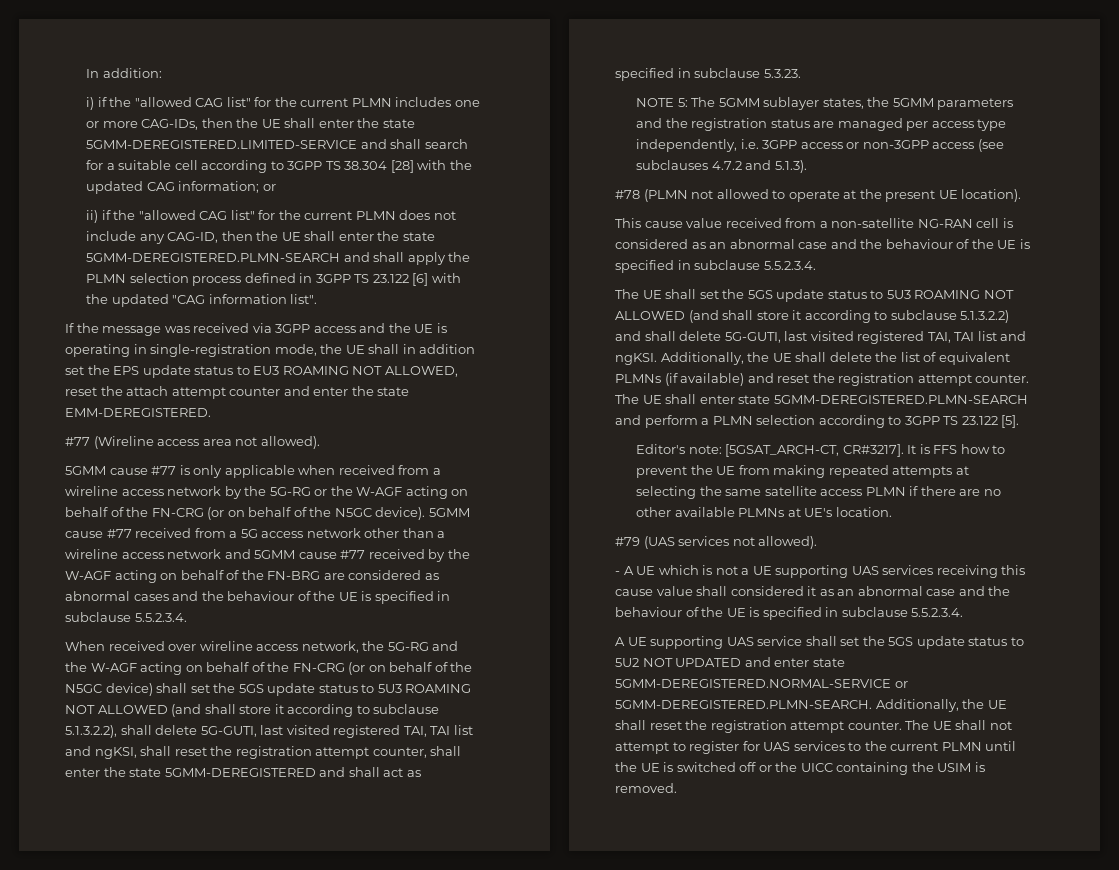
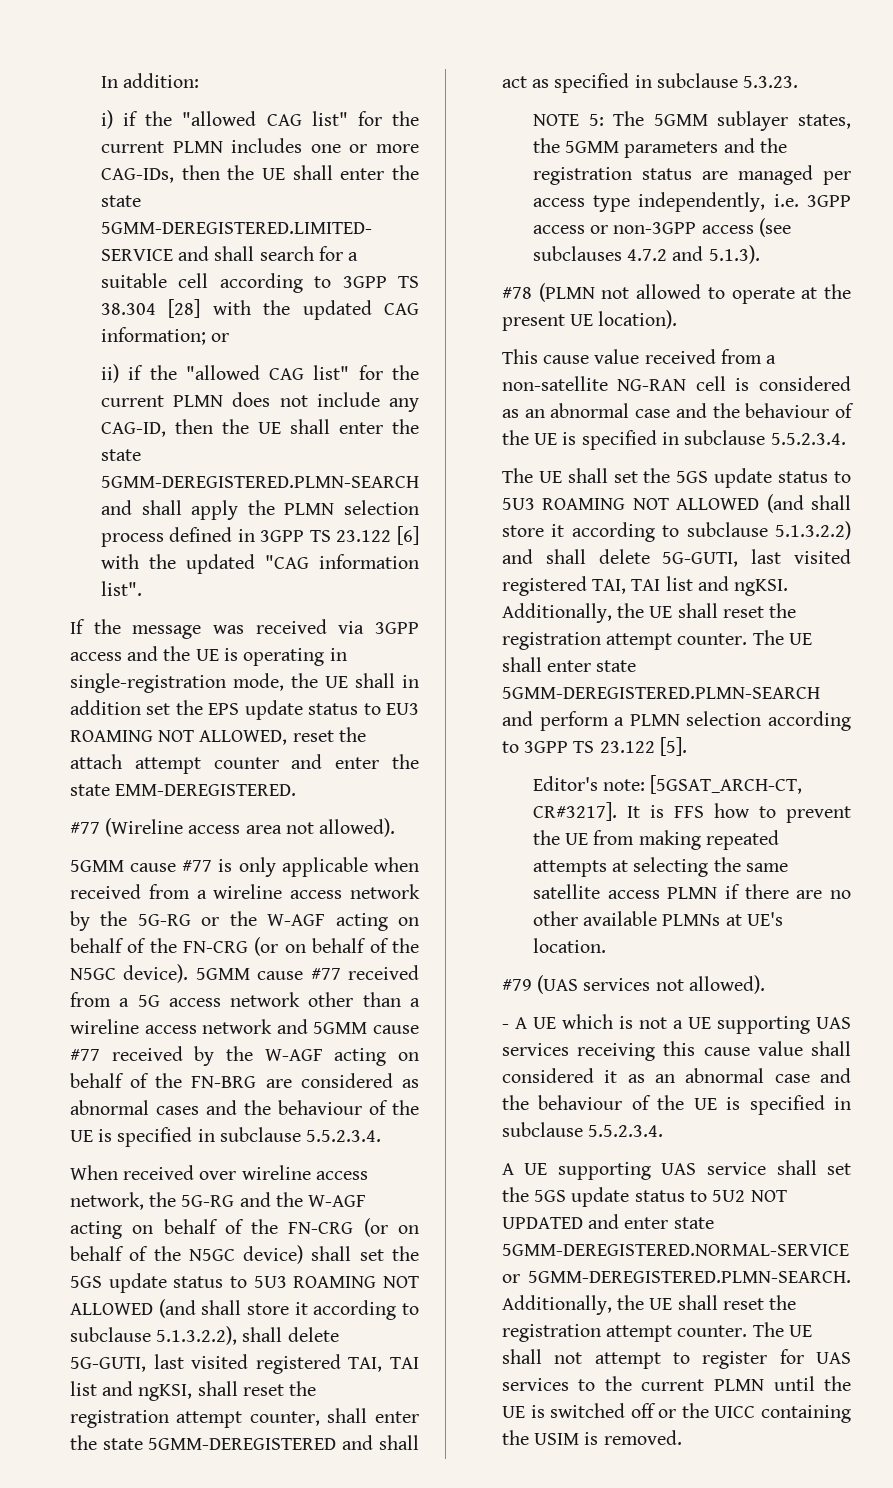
- The UE shall set the 5GS update status to 5U3 ROAMING NOT ALLOWED (and shall store it according to subclause 5.1.3.2.2) and shall delete 5G-GUTI, last visited registered TAI, TAI list and ngKSI. Additionally, the UE shall delete the list of equivalent PLMNs (if available) and reset the registration attempt counter.
+ The UE shall set the 5GS update status to 5U3 ROAMING NOT ALLOWED (and shall store it according to subclause 5.1.3.2.2) and shall delete 5G-GUTI, last visited registered TAI, TAI list and ngKSI. Additionally, the UE shall reset the registration attempt counter.

